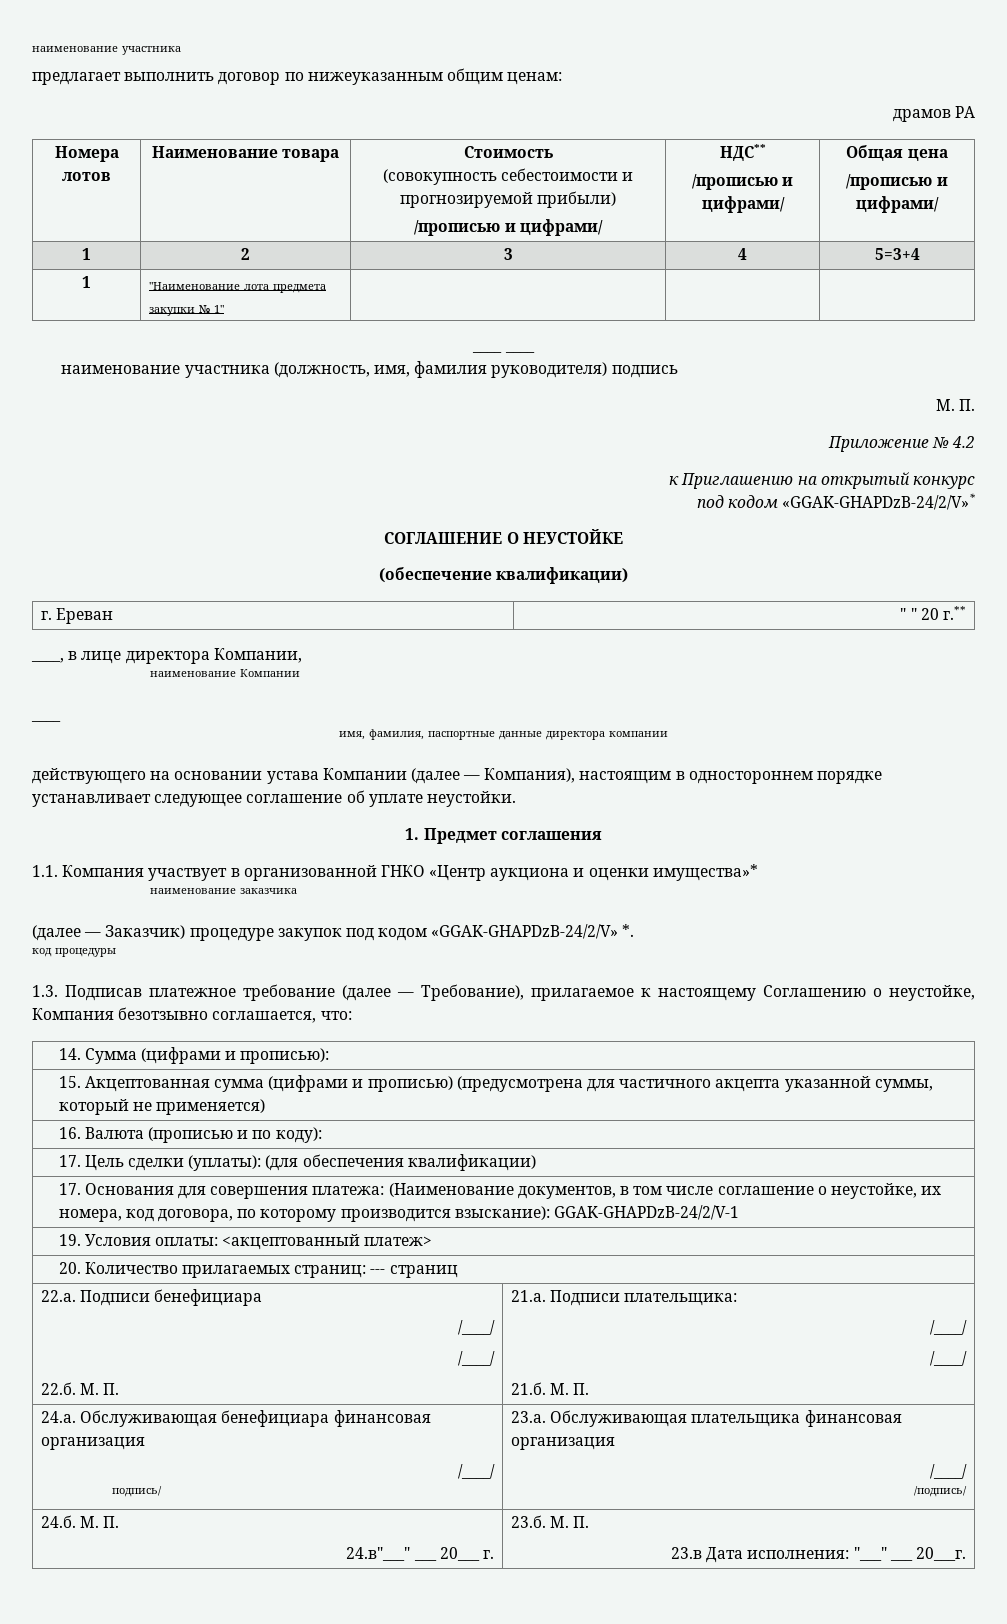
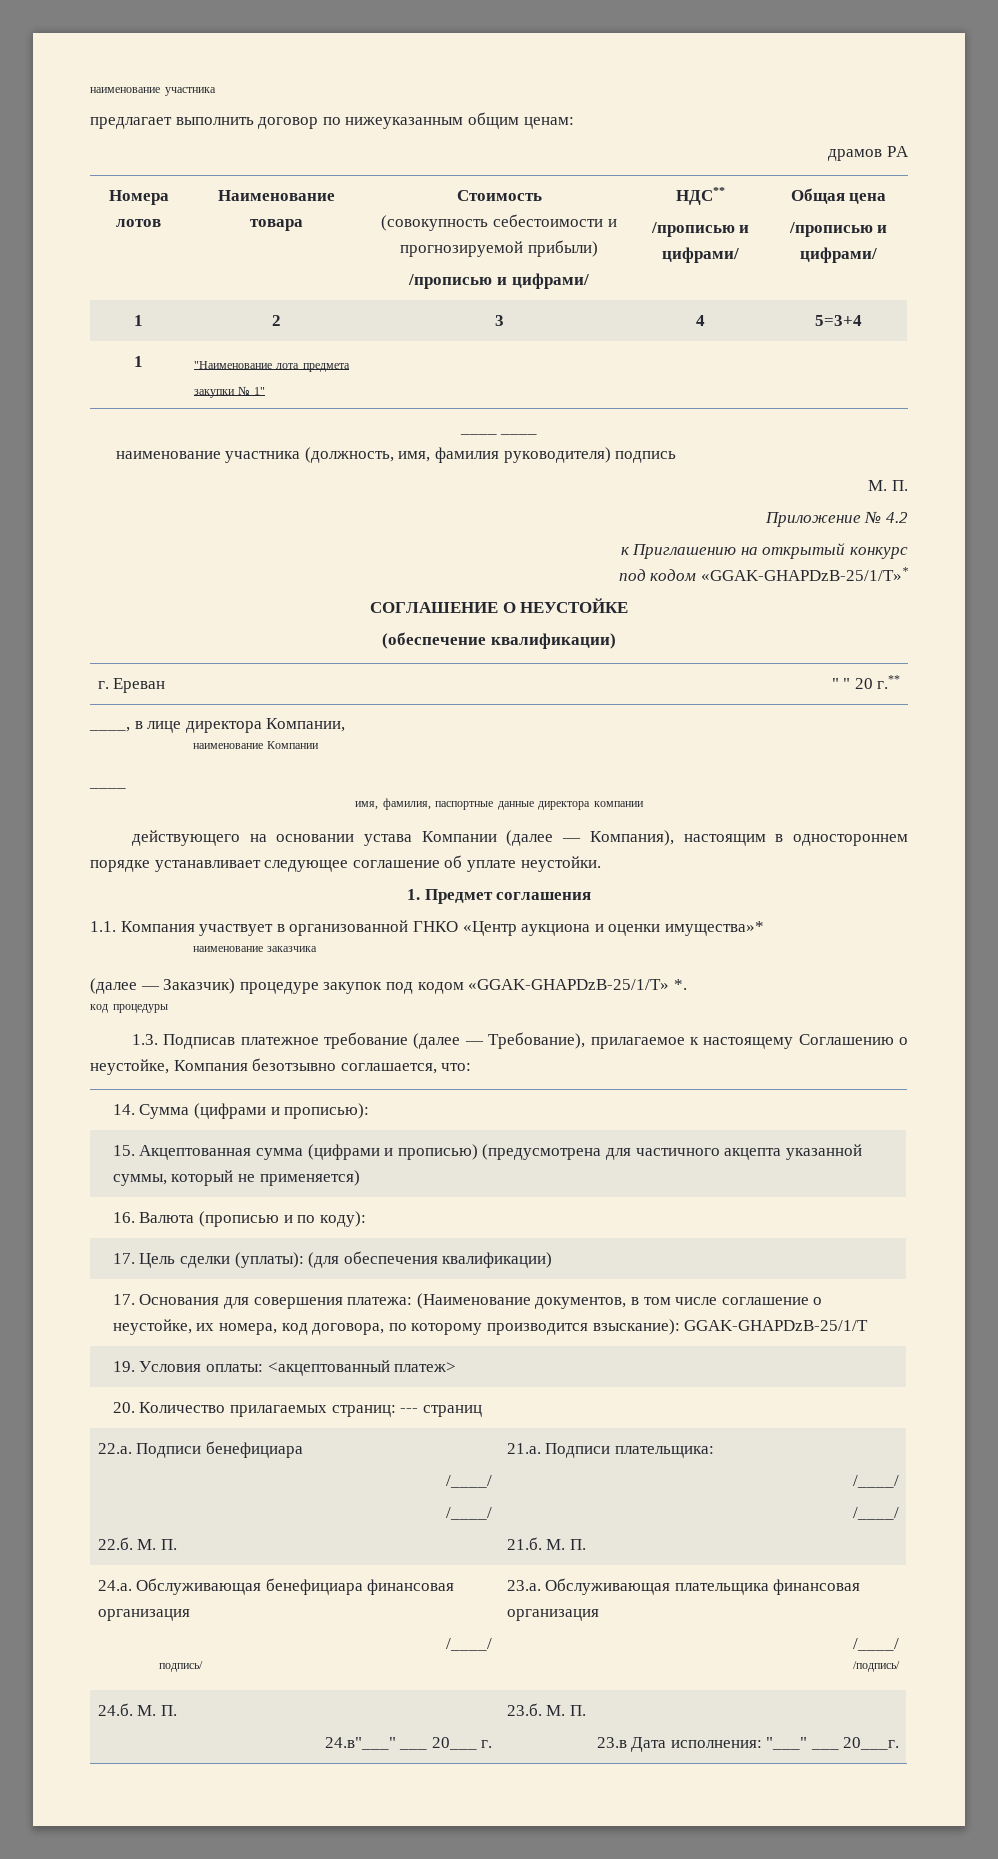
- под кодом «GGAK-GHAPDzB-24/2/V»*
+ под кодом «GGAK-GHAPDzB-25/1/T»*
- (далее — Заказчик) процедуре закупок под кодом «GGAK-GHAPDzB-24/2/V» *.
+ (далее — Заказчик) процедуре закупок под кодом «GGAK-GHAPDzB-25/1/T» *.
- 17. Основания для совершения платежа: (Наименование документов, в том числе соглашение о неустойке, их номера, код договора, по которому производится взыскание): GGAK-GHAPDzB-24/2/V-1
+ 17. Основания для совершения платежа: (Наименование документов, в том числе соглашение о неустойке, их номера, код договора, по которому производится взыскание): GGAK-GHAPDzB-25/1/Т

